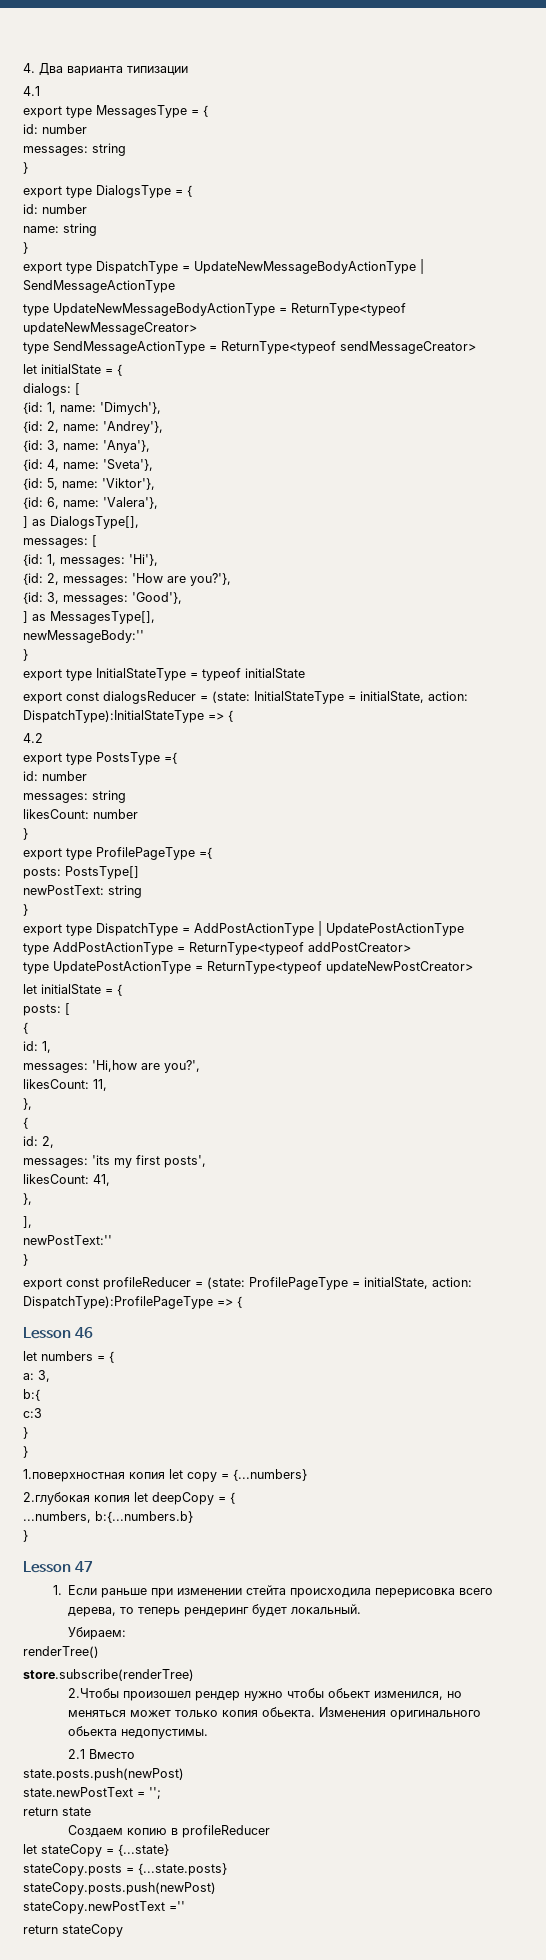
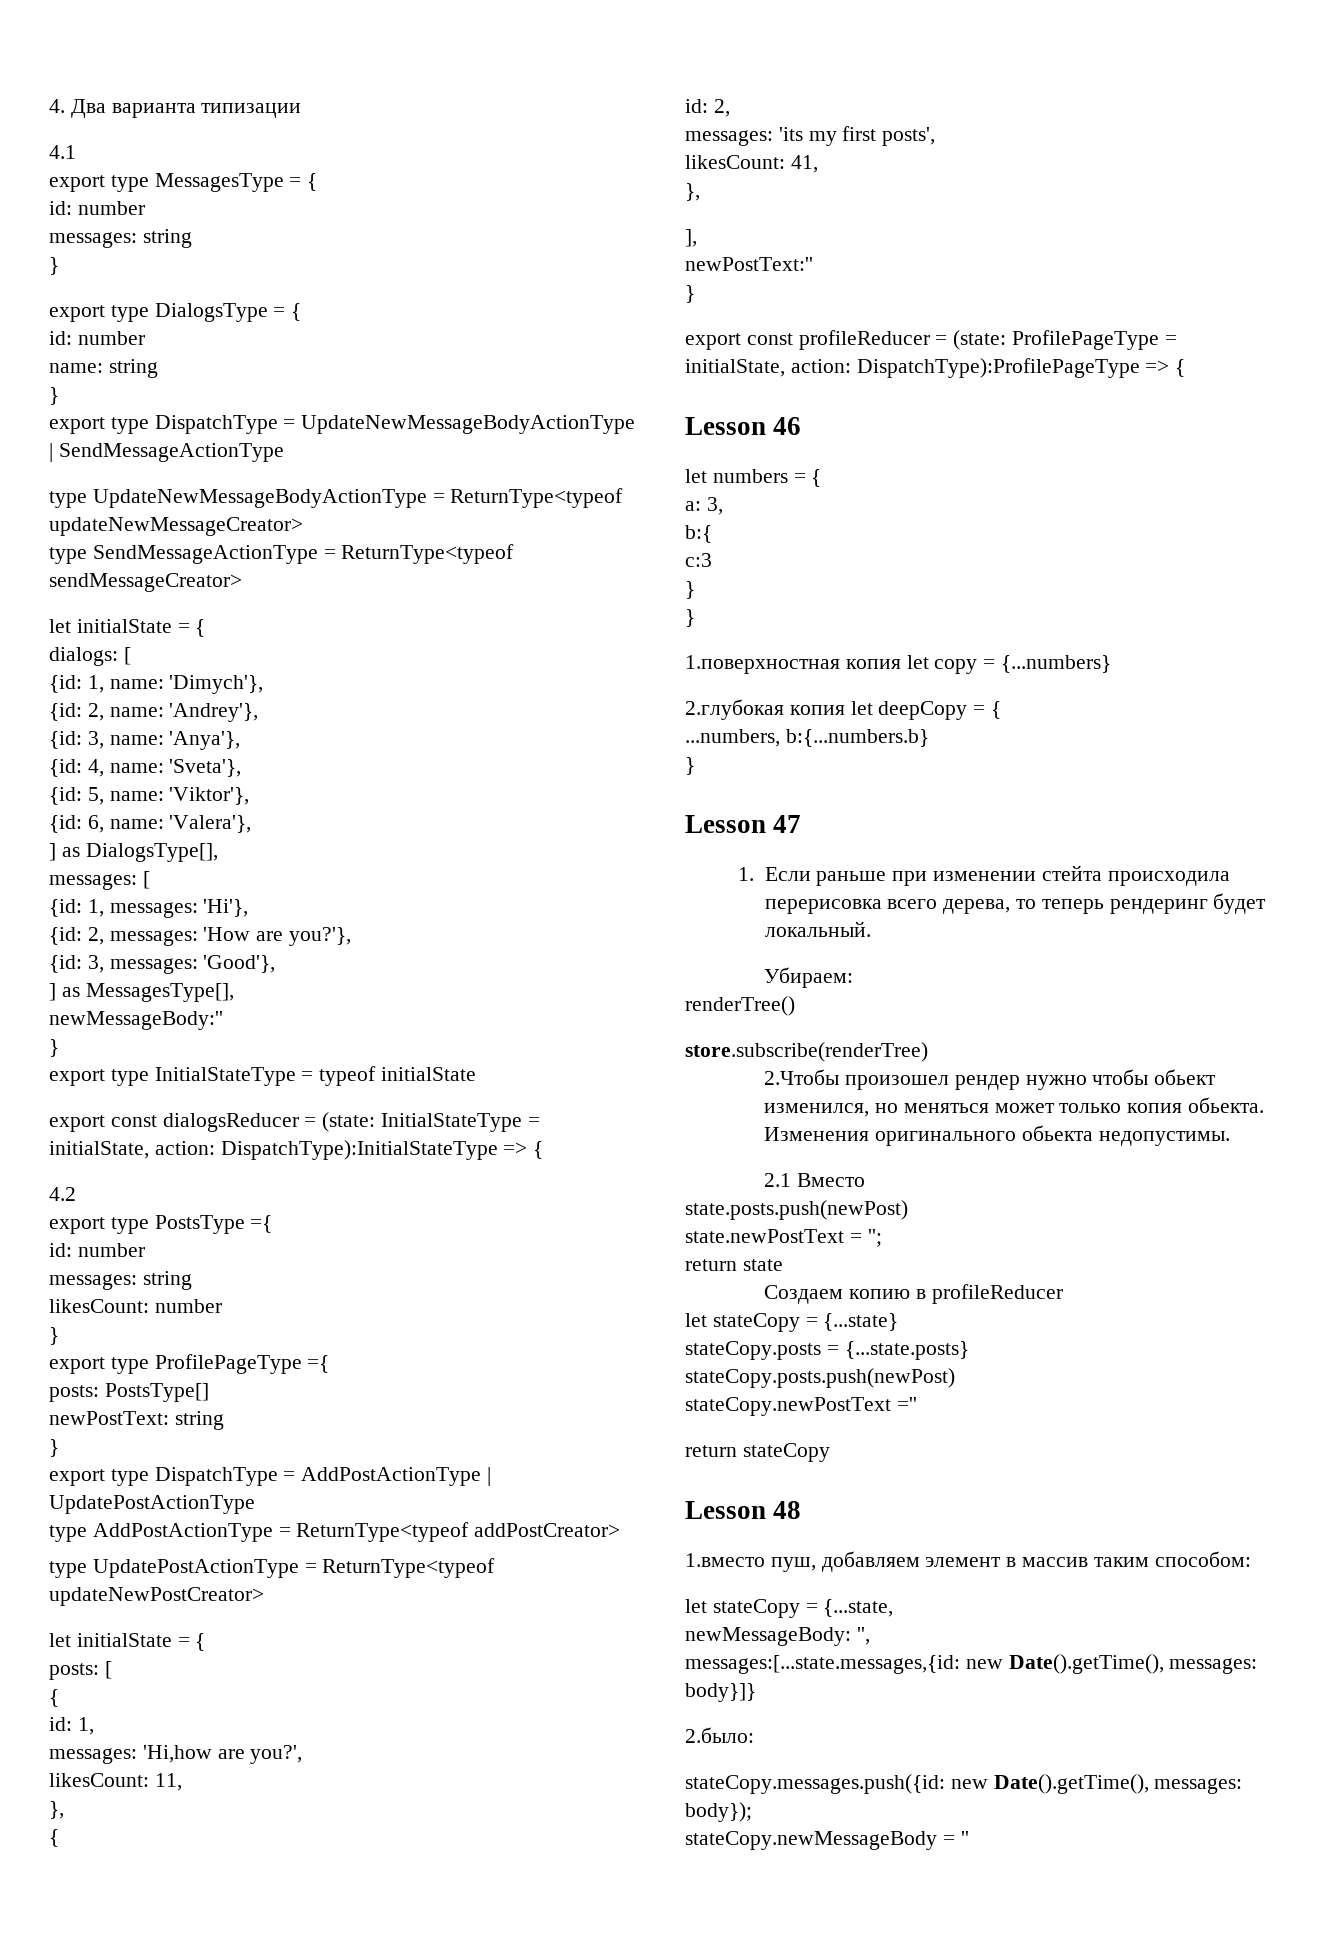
+ Lesson 48
+ 1.вместо пуш, добавляем элемент в массив таким способом:
+ let stateCopy = {...state,
+ newMessageBody: '',
+ messages:[...state.messages,{id: new Date().getTime(), messages: body}]}
+ 2.было:
+ stateCopy.messages.push({id: new Date().getTime(), messages: body});
+ stateCopy.newMessageBody = ''

